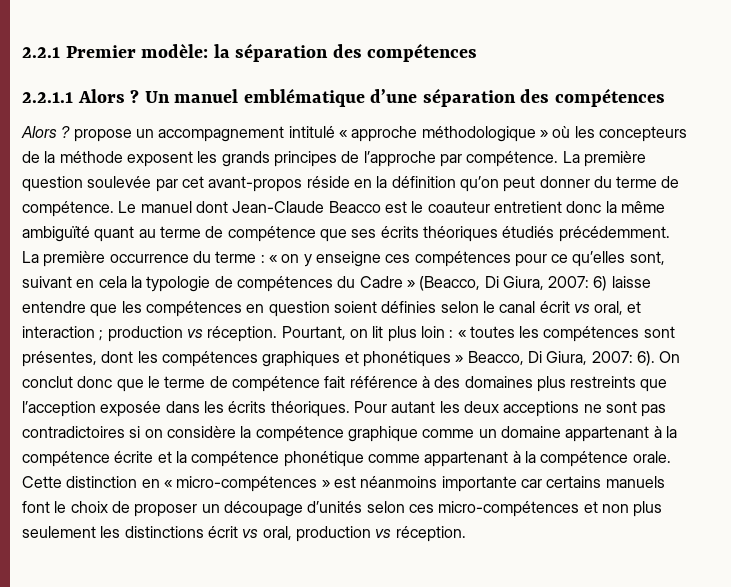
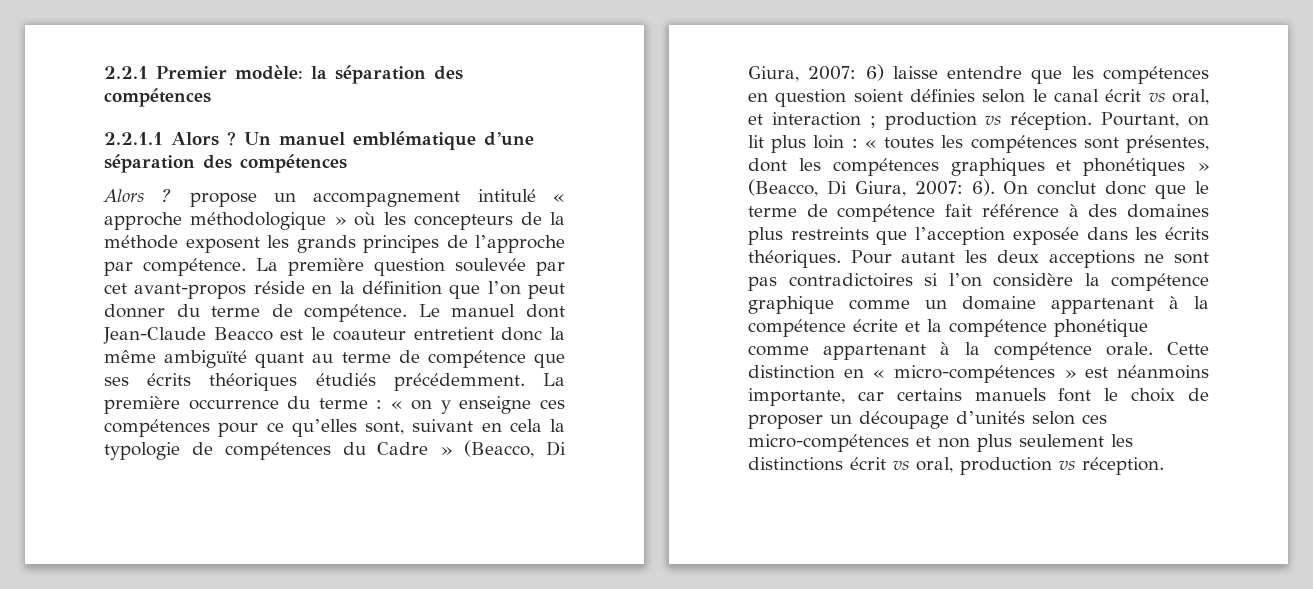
- La première question soulevée par cet avant-propos réside en la définition qu’on peut donner du terme de compétence.
+ La première question soulevée par cet avant-propos réside en la définition que l’on peut donner du terme de compétence.
- Pourtant, on lit plus loin : « toutes les compétences sont présentes, dont les compétences graphiques et phonétiques » Beacco, Di Giura, 2007: 6).
+ Pourtant, on lit plus loin : « toutes les compétences sont présentes, dont les compétences graphiques et phonétiques » (Beacco, Di Giura, 2007: 6).
- Pour autant les deux acceptions ne sont pas contradictoires si on considère la compétence graphique comme un domaine appartenant à la compétence écrite et la compétence phonétique comme appartenant à la compétence orale.
+ Pour autant les deux acceptions ne sont pas contradictoires si l’on considère la compétence graphique comme un domaine appartenant à la compétence écrite et la compétence phonétique comme appartenant à la compétence orale.
- Cette distinction en « micro-compétences » est néanmoins importante car certains manuels font le choix de proposer un découpage d’unités selon ces micro-compétences et non plus seulement les distinctions écrit vs oral, production vs réception.
+ Cette distinction en « micro-compétences » est néanmoins importante, car certains manuels font le choix de proposer un découpage d’unités selon ces micro-compétences et non plus seulement les distinctions écrit vs oral, production vs réception.

